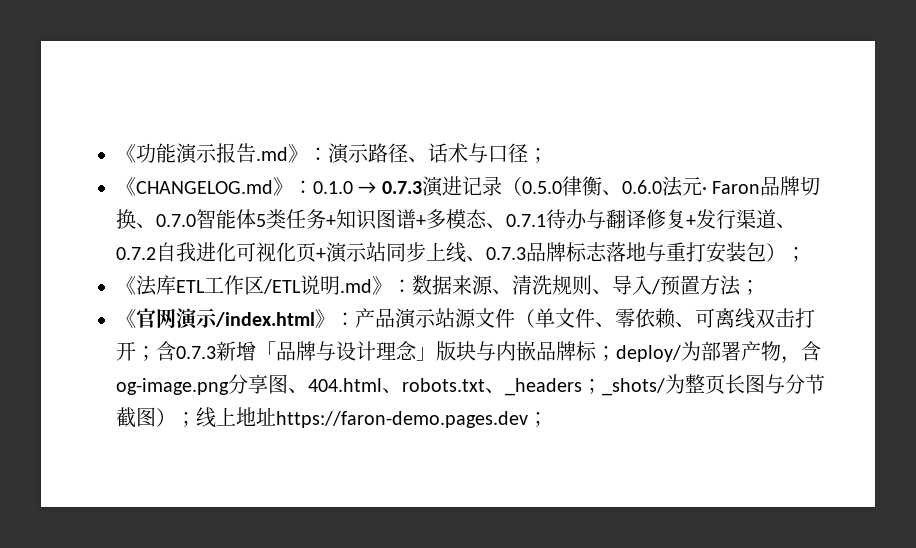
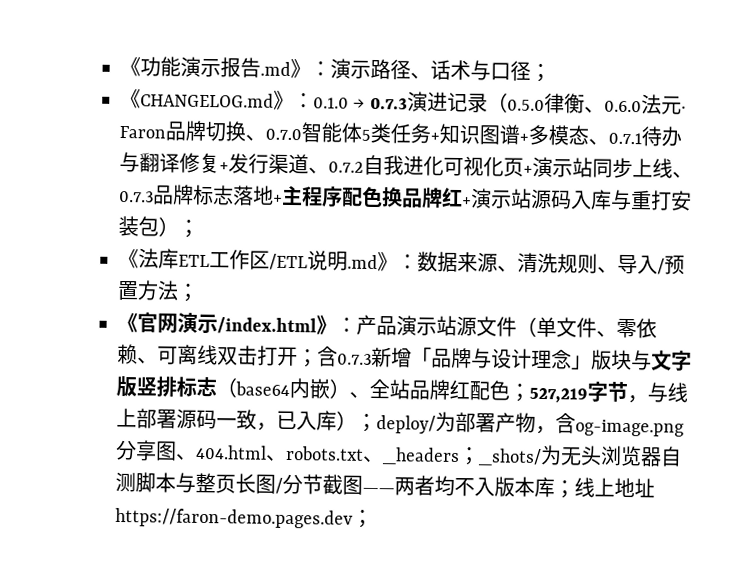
- 《CHANGELOG.md》：0.1.0 → 0.7.3演进记录（0.5.0律衡、0.6.0法元· Faron品牌切换、0.7.0智能体5类任务+知识图谱+多模态、0.7.1待办与翻译修复+发行渠道、0.7.2自我进化可视化页+演示站同步上线、0.7.3品牌标志落地与重打安装包）；
+ 《CHANGELOG.md》：0.1.0 → 0.7.3演进记录（0.5.0律衡、0.6.0法元· Faron品牌切换、0.7.0智能体5类任务+知识图谱+多模态、0.7.1待办与翻译修复+发行渠道、0.7.2自我进化可视化页+演示站同步上线、0.7.3品牌标志落地+主程序配色换品牌红+演示站源码入库与重打安装包）；
- 《官网演示/index.html》：产品演示站源文件（单文件、零依赖、可离线双击打开；含0.7.3新增「品牌与设计理念」版块与内嵌品牌标；deploy/为部署产物，含og-image.png分享图、404.html、robots.txt、_headers；_shots/为整页长图与分节截图）；线上地址https://faron-demo.pages.dev；
+ 《官网演示/index.html》：产品演示站源文件（单文件、零依赖、可离线双击打开；含0.7.3新增「品牌与设计理念」版块与文字版竖排标志（base64内嵌）、全站品牌红配色；527,219字节，与线上部署源码一致，已入库）；deploy/为部署产物，含og-image.png分享图、404.html、robots.txt、_headers；_shots/为无头浏览器自测脚本与整页长图/分节截图——两者均不入版本库；线上地址https://faron-demo.pages.dev；

